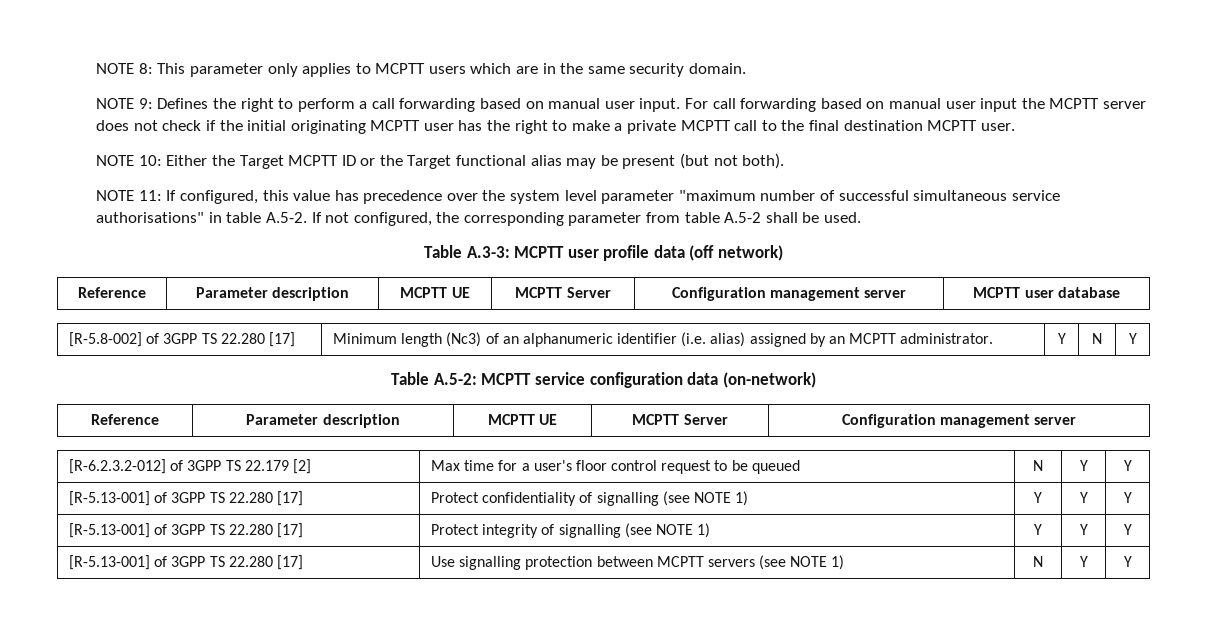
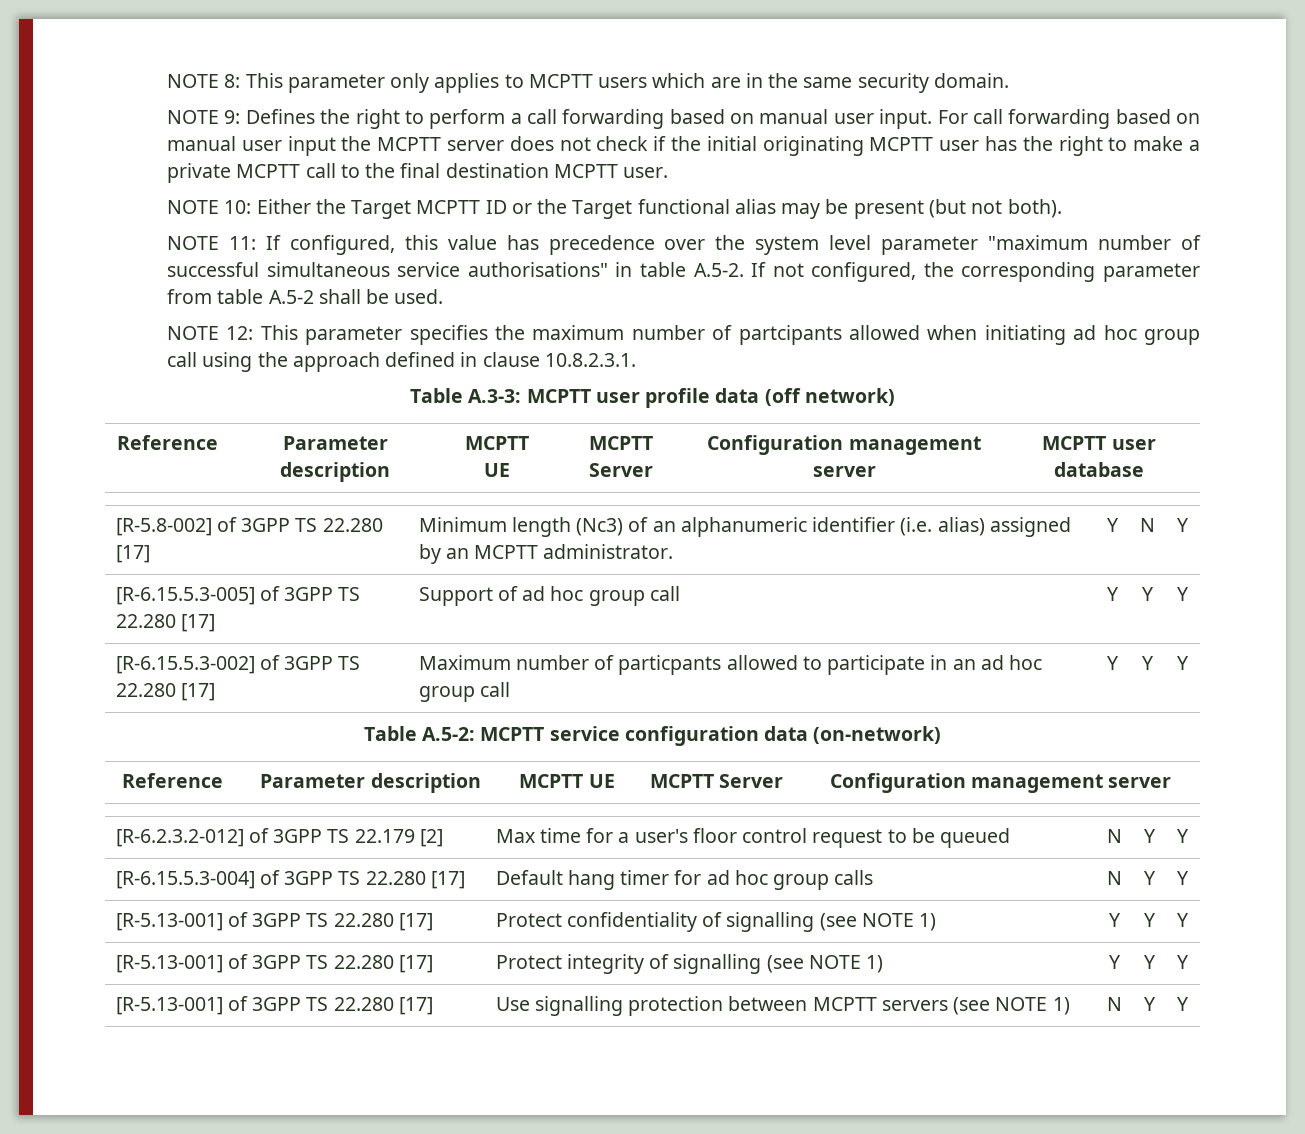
+ NOTE 12: This parameter specifies the maximum number of partcipants allowed when initiating ad hoc group call using the approach defined in clause 10.8.2.3.1.
+ [R-6.15.5.3-005] of 3GPP TS 22.280 [17] | Support of ad hoc group call | Y | Y | Y
+ [R-6.15.5.3-002] of 3GPP TS 22.280 [17] | Maximum number of particpants allowed to participate in an ad hoc group call | Y | Y | Y
+ [R-6.15.5.3-004] of 3GPP TS 22.280 [17] | Default hang timer for ad hoc group calls | N | Y | Y

